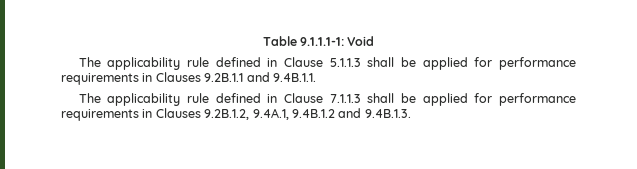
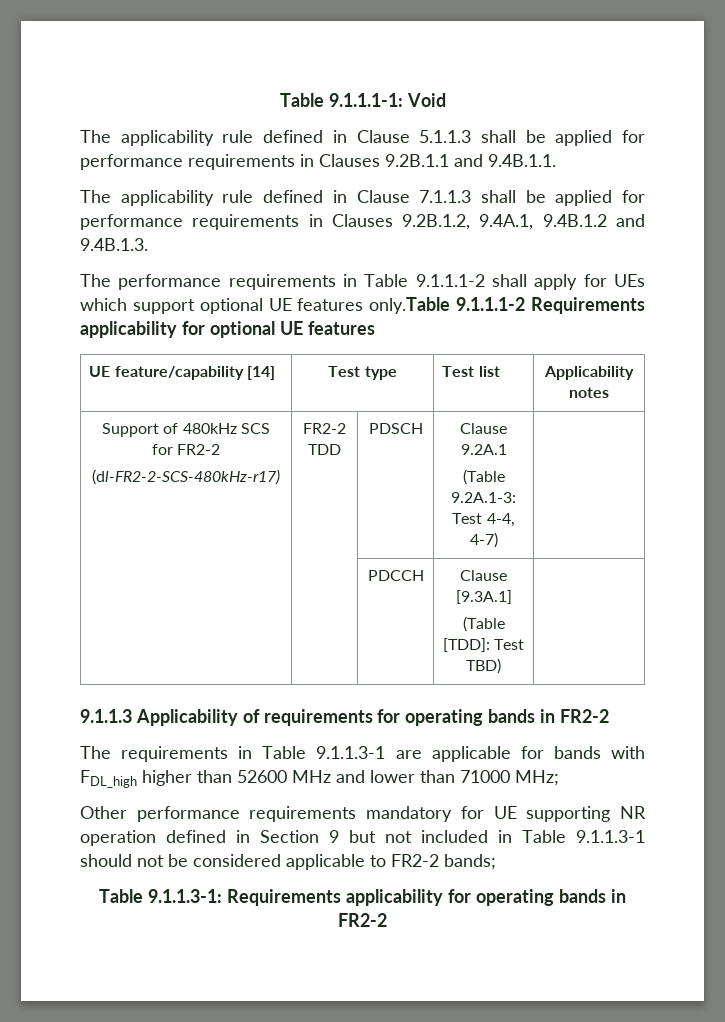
+ The performance requirements in Table 9.1.1.1-2 shall apply for UEs which support optional UE features only.Table 9.1.1.1-2 Requirements applicability for optional UE features
+ UE feature/capability [14] | Test type | Test list | Applicability notes
+ Support of 480kHz SCS for FR2-2
+ (dl-FR2-2-SCS-480kHz-r17) | FR2-2 TDD | PDSCH | Clause 9.2A.1
+ (Table 9.2A.1-3: Test 4-4, 4-7) |
+ | | PDCCH | Clause [9.3A.1]
+ (Table [TDD]: Test TBD) |
+ 9.1.1.3 Applicability of requirements for operating bands in FR2-2
+ The requirements in Table 9.1.1.3-1 are applicable for bands with FDL_high higher than 52600 MHz and lower than 71000 MHz;
+ Other performance requirements mandatory for UE supporting NR operation defined in Section 9 but not included in Table 9.1.1.3-1 should not be considered applicable to FR2-2 bands;
+ Table 9.1.1.3-1: Requirements applicability for operating bands in FR2-2

